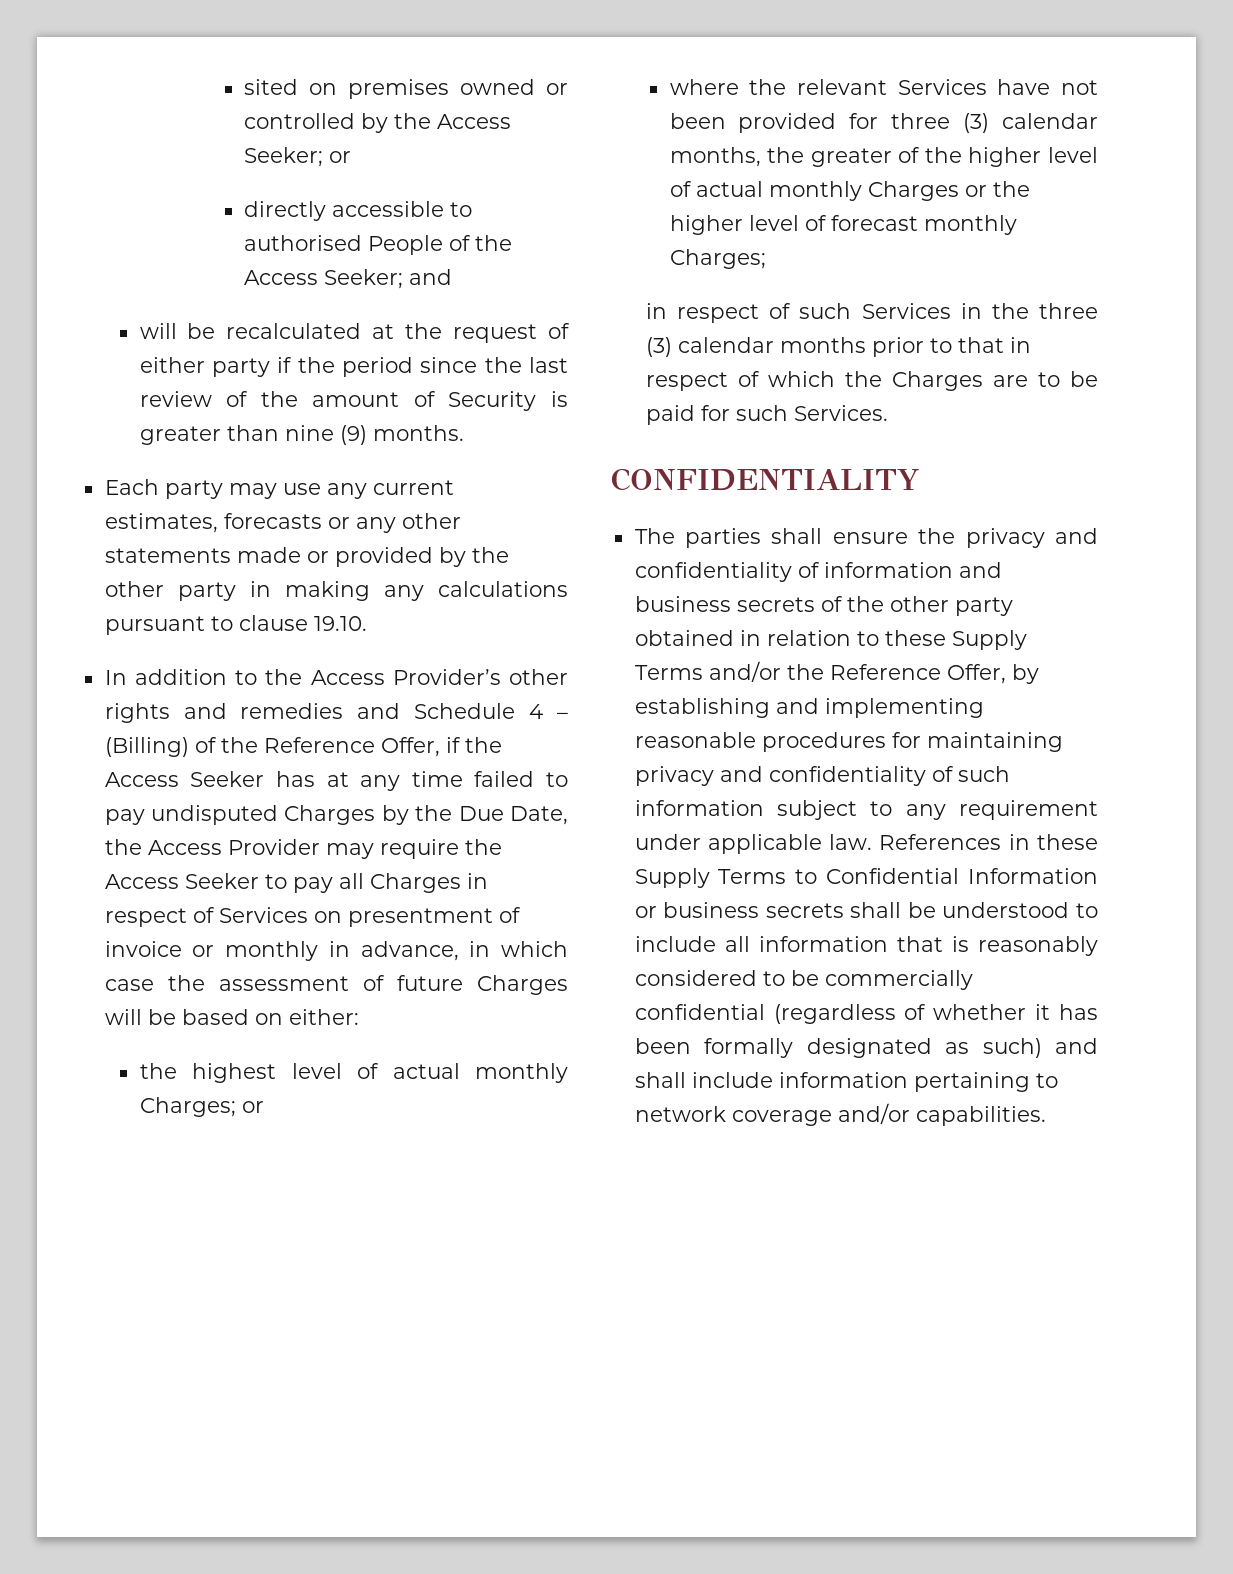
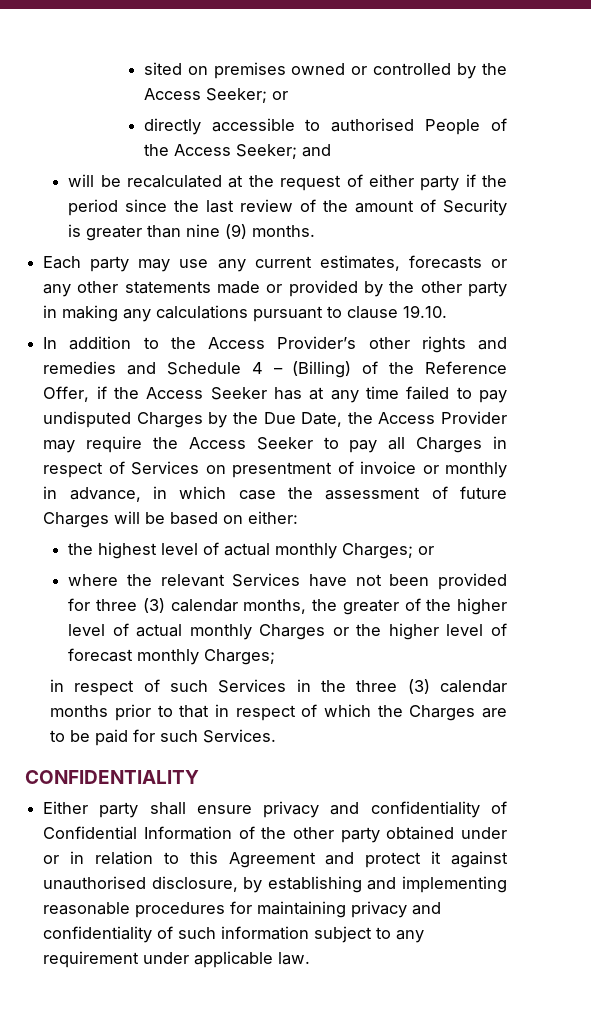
- The parties shall ensure the privacy and confidentiality of information and business secrets of the other party obtained in relation to these Supply Terms and/or the Reference Offer, by establishing and implementing reasonable procedures for maintaining privacy and confidentiality of such information subject to any requirement under applicable law. References in these Supply Terms to Confidential Information or business secrets shall be understood to include all information that is reasonably considered to be commercially confidential (regardless of whether it has been formally designated as such) and shall include information pertaining to network coverage and/or capabilities.
+ Either party shall ensure privacy and confidentiality of Confidential Information of the other party obtained under or in relation to this Agreement and protect it against unauthorised disclosure, by establishing and implementing reasonable procedures for maintaining privacy and confidentiality of such information subject to any requirement under applicable law.

